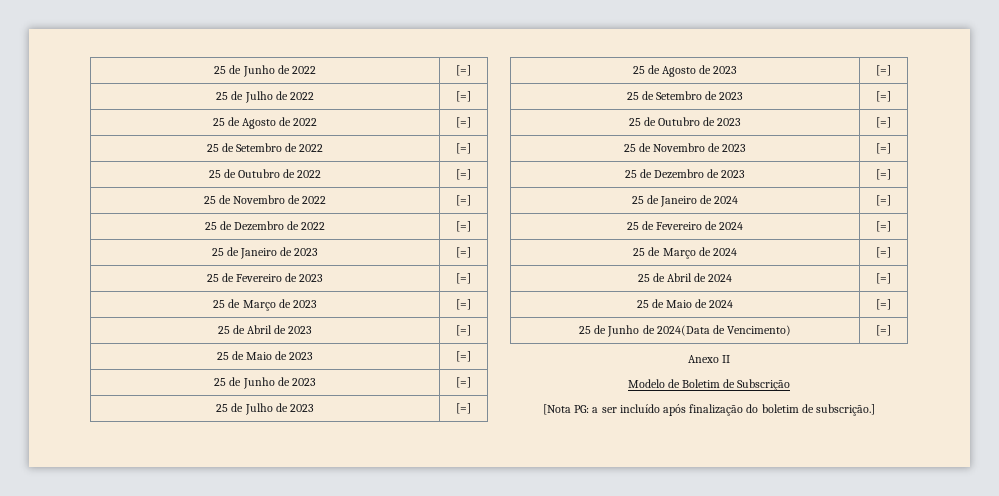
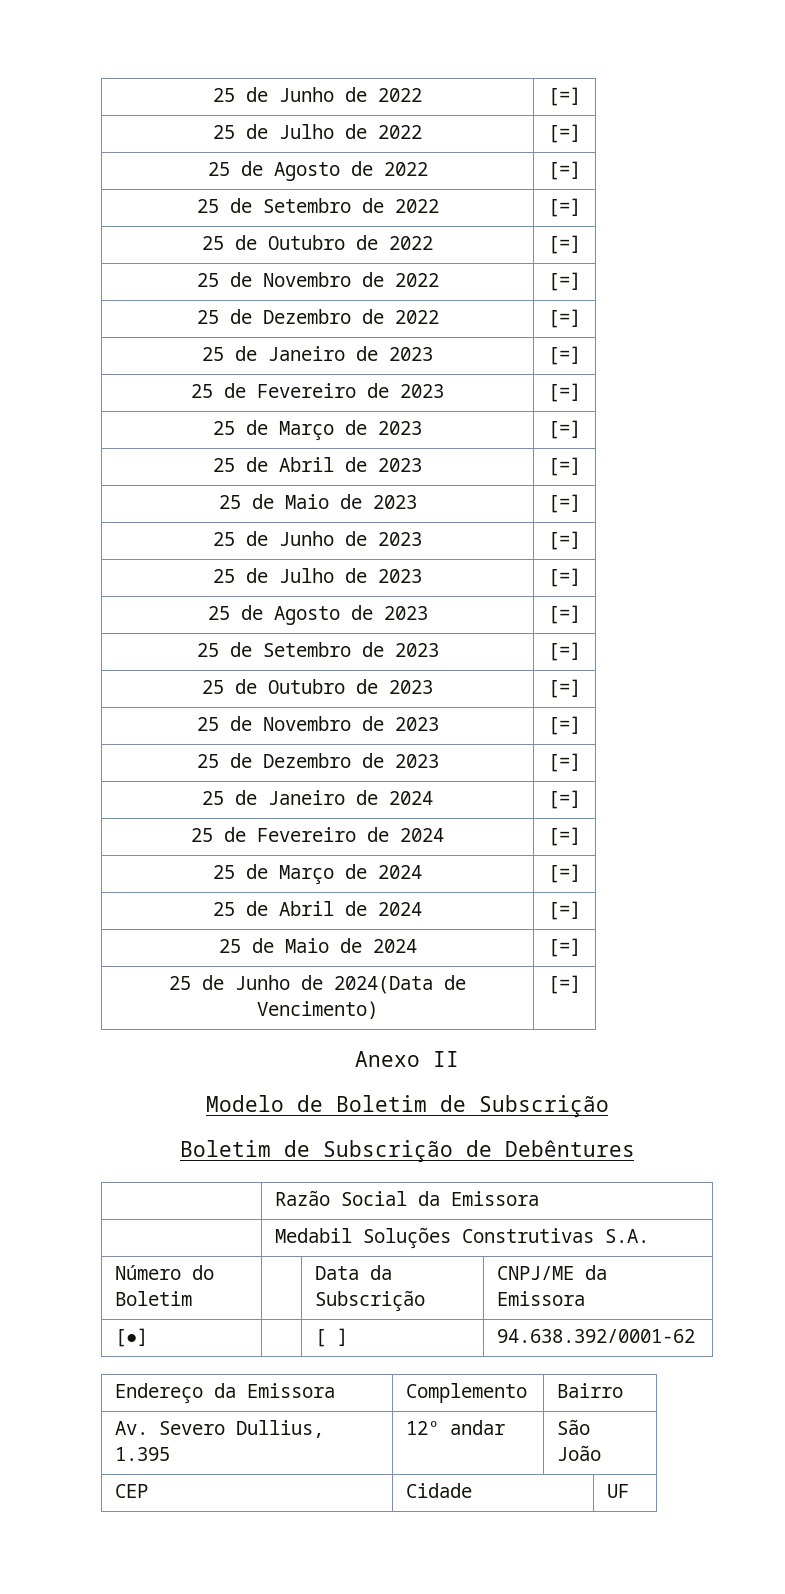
- [Nota PG: a ser incluído após finalização do boletim de subscrição.]
+ Boletim de Subscrição de Debêntures
+ | Razão Social da Emissora
+ | Medabil Soluções Construtivas S.A.
+ Número do Boletim | | Data da Subscrição | CNPJ/ME da Emissora
+ [●] | | [ ] | 94.638.392/0001-62
+ Endereço da Emissora | Complemento | Bairro
+ Av. Severo Dullius, 1.395 | 12º andar | São João
+ CEP | Cidade | UF

